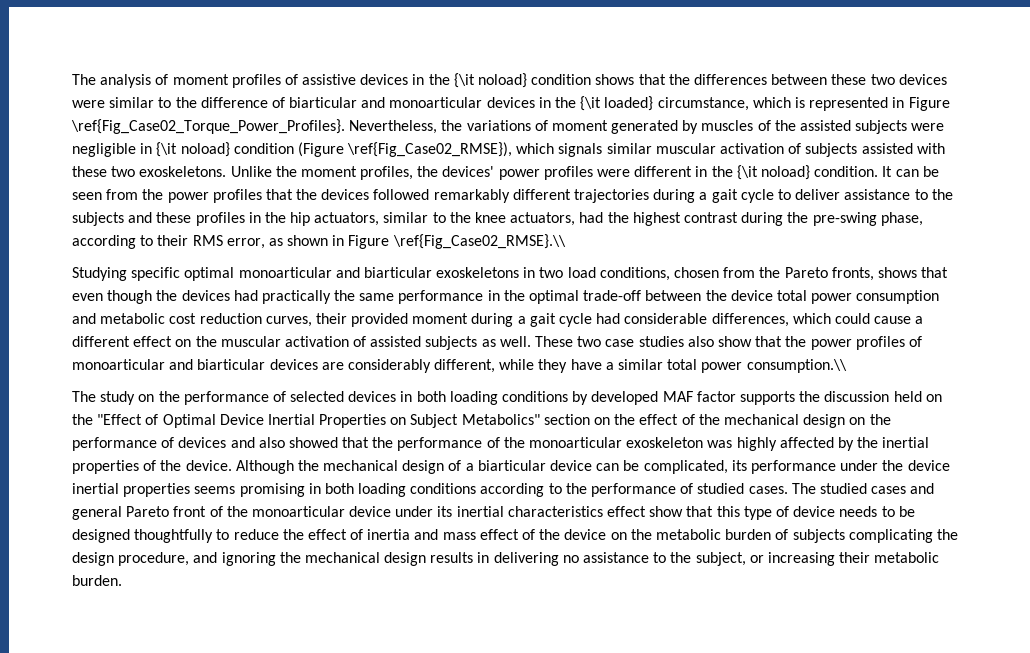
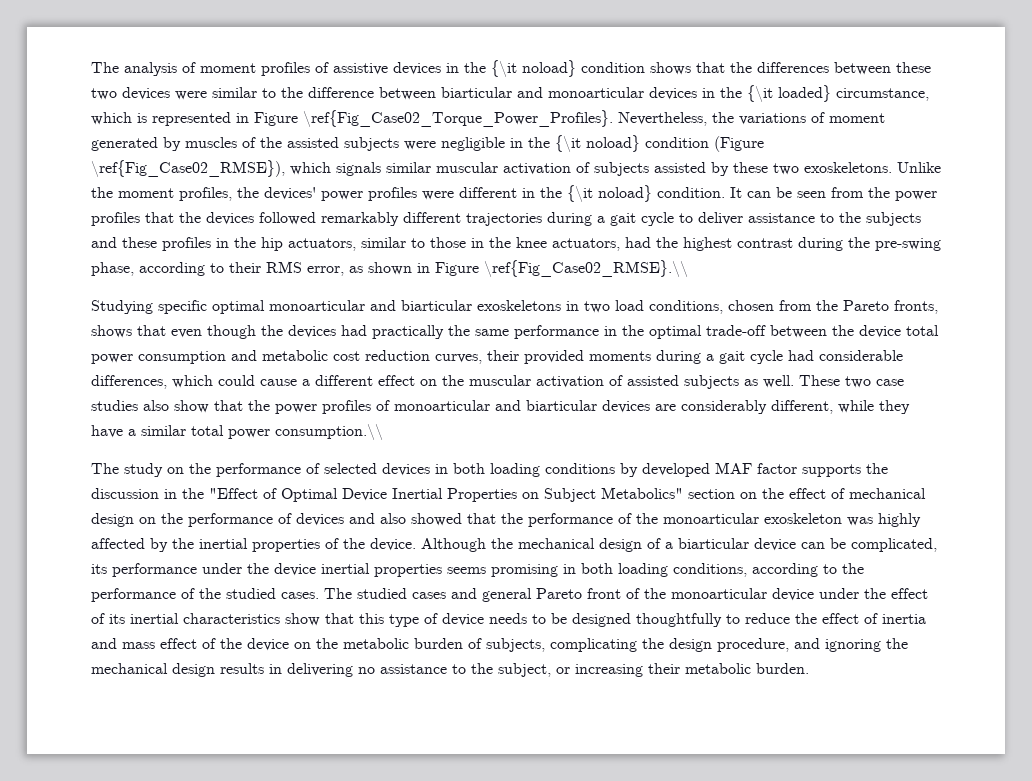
- The analysis of moment profiles of assistive devices in the {\it noload} condition shows that the differences between these two devices were similar to the difference of biarticular and monoarticular devices in the {\it loaded} circumstance, which is represented in Figure \ref{Fig_Case02_Torque_Power_Profiles}.
+ The analysis of moment profiles of assistive devices in the {\it noload} condition shows that the differences between these two devices were similar to the difference between biarticular and monoarticular devices in the {\it loaded} circumstance, which is represented in Figure \ref{Fig_Case02_Torque_Power_Profiles}.
- Nevertheless, the variations of moment generated by muscles of the assisted subjects were negligible in {\it noload} condition (Figure \ref{Fig_Case02_RMSE}), which signals similar muscular activation of subjects assisted with these two exoskeletons.
+ Nevertheless, the variations of moment generated by muscles of the assisted subjects were negligible in the {\it noload} condition (Figure \ref{Fig_Case02_RMSE}), which signals similar muscular activation of subjects assisted by these two exoskeletons.
- It can be seen from the power profiles that the devices followed remarkably different trajectories during a gait cycle to deliver assistance to the subjects and these profiles in the hip actuators, similar to the knee actuators, had the highest contrast during the pre-swing phase, according to their RMS error, as shown in Figure \ref{Fig_Case02_RMSE}.\\
+ It can be seen from the power profiles that the devices followed remarkably different trajectories during a gait cycle to deliver assistance to the subjects and these profiles in the hip actuators, similar to those in the knee actuators, had the highest contrast during the pre-swing phase, according to their RMS error, as shown in Figure \ref{Fig_Case02_RMSE}.\\
- Studying specific optimal monoarticular and biarticular exoskeletons in two load conditions, chosen from the Pareto fronts, shows that even though the devices had practically the same performance in the optimal trade-off between the device total power consumption and metabolic cost reduction curves, their provided moment during a gait cycle had considerable differences, which could cause a different effect on the muscular activation of assisted subjects as well.
+ Studying specific optimal monoarticular and biarticular exoskeletons in two load conditions, chosen from the Pareto fronts, shows that even though the devices had practically the same performance in the optimal trade-off between the device total power consumption and metabolic cost reduction curves, their provided moments during a gait cycle had considerable differences, which could cause a different effect on the muscular activation of assisted subjects as well.
- The study on the performance of selected devices in both loading conditions by developed MAF factor supports the discussion held on the "Effect of Optimal Device Inertial Properties on Subject Metabolics" section on the effect of the mechanical design on the performance of devices and also showed that the performance of the monoarticular exoskeleton was highly affected by the inertial properties of the device.
+ The study on the performance of selected devices in both loading conditions by developed MAF factor supports the discussion in the "Effect of Optimal Device Inertial Properties on Subject Metabolics" section on the effect of mechanical design on the performance of devices and also showed that the performance of the monoarticular exoskeleton was highly affected by the inertial properties of the device.
- Although the mechanical design of a biarticular device can be complicated, its performance under the device inertial properties seems promising in both loading conditions according to the performance of studied cases.
+ Although the mechanical design of a biarticular device can be complicated, its performance under the device inertial properties seems promising in both loading conditions, according to the performance of the studied cases.
- The studied cases and general Pareto front of the monoarticular device under its inertial characteristics effect show that this type of device needs to be designed thoughtfully to reduce the effect of inertia and mass effect of the device on the metabolic burden of subjects complicating the design procedure, and ignoring the mechanical design results in delivering no assistance to the subject, or increasing their metabolic burden.
+ The studied cases and general Pareto front of the monoarticular device under the effect of its inertial characteristics show that this type of device needs to be designed thoughtfully to reduce the effect of inertia and mass effect of the device on the metabolic burden of subjects, complicating the design procedure, and ignoring the mechanical design results in delivering no assistance to the subject, or increasing their metabolic burden.

